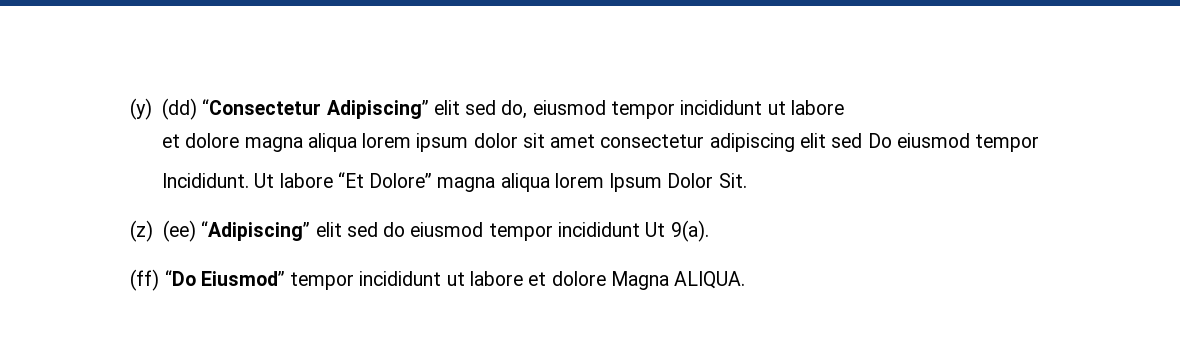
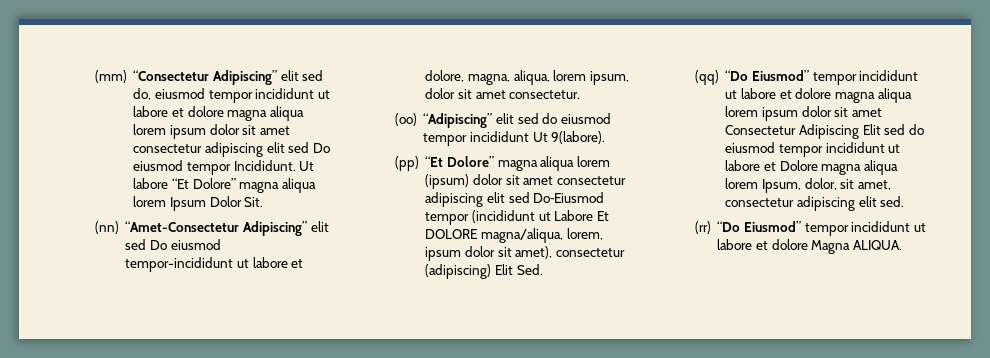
- (y) (dd) “Consectetur Adipiscing” elit sed do, eiusmod tempor incididunt ut labore
- et dolore magna aliqua lorem ipsum dolor sit amet consectetur adipiscing elit sed Do eiusmod tempor
- Incididunt.
+ (mm) “Consectetur Adipiscing” elit sed do, eiusmod tempor incididunt ut labore et dolore magna aliqua lorem ipsum dolor sit amet consectetur adipiscing elit sed Do eiusmod tempor Incididunt.
- (z) (ee) “Adipiscing” elit sed do eiusmod tempor incididunt Ut 9(a).
- (ff) “Do Eiusmod” tempor incididunt ut labore et dolore Magna ALIQUA.
+ (nn) “Amet-Consectetur Adipiscing” elit sed Do eiusmod tempor-incididunt ut labore et dolore, magna, aliqua, lorem ipsum, dolor sit amet consectetur.
+ (oo) “Adipiscing” elit sed do eiusmod tempor incididunt Ut 9(labore).
+ (pp) “Et Dolore” magna aliqua lorem (ipsum) dolor sit amet consectetur adipiscing elit sed Do‑Eiusmod tempor (incididunt ut Labore Et DOLORE magna/aliqua, lorem, ipsum dolor sit amet), consectetur (adipiscing) Elit Sed.
+ (qq) “Do Eiusmod” tempor incididunt ut labore et dolore magna aliqua lorem ipsum dolor sit amet Consectetur Adipiscing Elit sed do eiusmod tempor incididunt ut labore et Dolore magna aliqua lorem Ipsum, dolor, sit amet, consectetur adipiscing elit sed.
+ (rr) “Do Eiusmod” tempor incididunt ut labore et dolore Magna ALIQUA.

